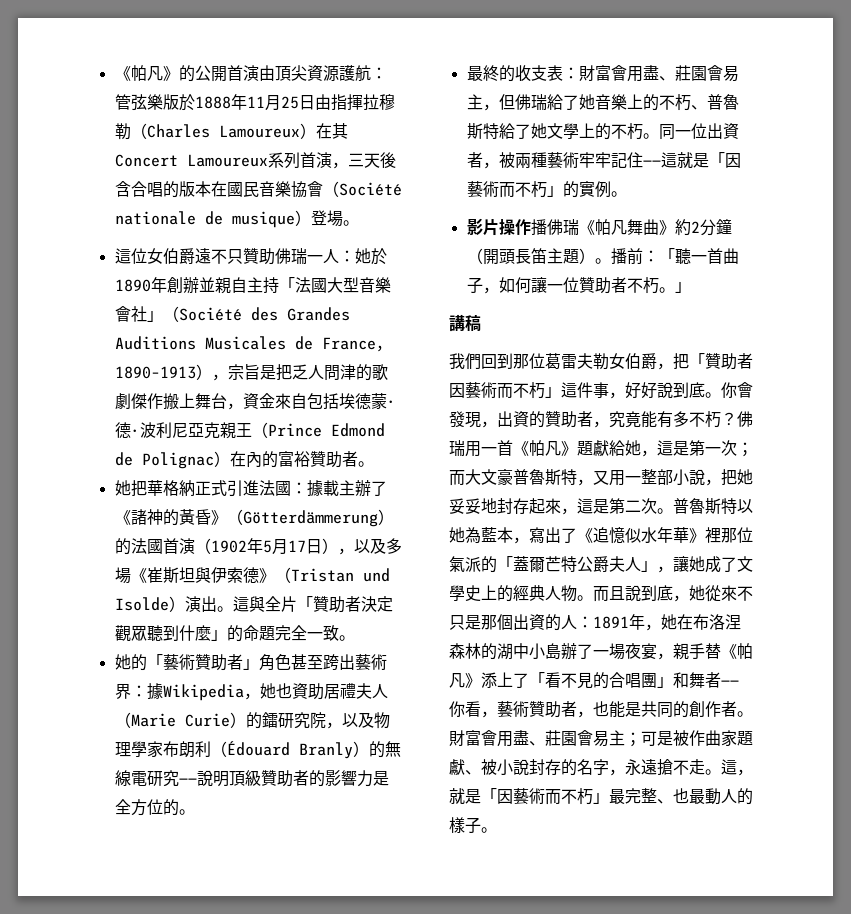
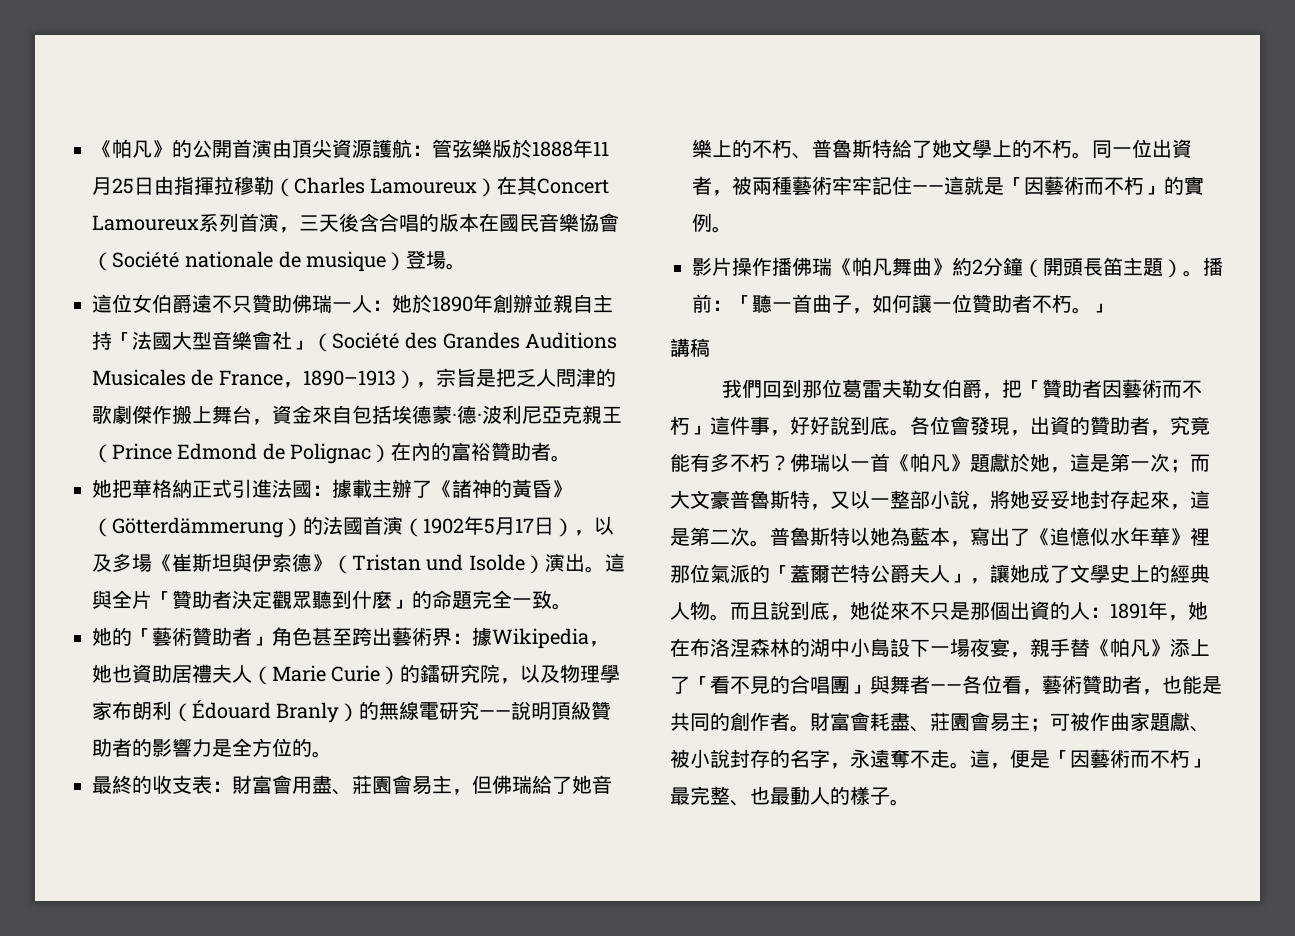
- 你會發現，出資的贊助者，究竟能有多不朽？
+ 各位會發現，出資的贊助者，究竟能有多不朽？
- 佛瑞用一首《帕凡》題獻給她，這是第一次；而大文豪普魯斯特，又用一整部小說，把她妥妥地封存起來，這是第二次。
+ 佛瑞以一首《帕凡》題獻於她，這是第一次；而大文豪普魯斯特，又以一整部小說，將她妥妥地封存起來，這是第二次。
- 而且說到底，她從來不只是那個出資的人：1891年，她在布洛涅森林的湖中小島辦了一場夜宴，親手替《帕凡》添上了「看不見的合唱團」和舞者——你看，藝術贊助者，也能是共同的創作者。
+ 而且說到底，她從來不只是那個出資的人：1891年，她在布洛涅森林的湖中小島設下一場夜宴，親手替《帕凡》添上了「看不見的合唱團」與舞者——各位看，藝術贊助者，也能是共同的創作者。
- 財富會用盡、莊園會易主；可是被作曲家題獻、被小說封存的名字，永遠搶不走。
+ 財富會耗盡、莊園會易主；可被作曲家題獻、被小說封存的名字，永遠奪不走。
- 這，就是「因藝術而不朽」最完整、也最動人的樣子。
+ 這，便是「因藝術而不朽」最完整、也最動人的樣子。

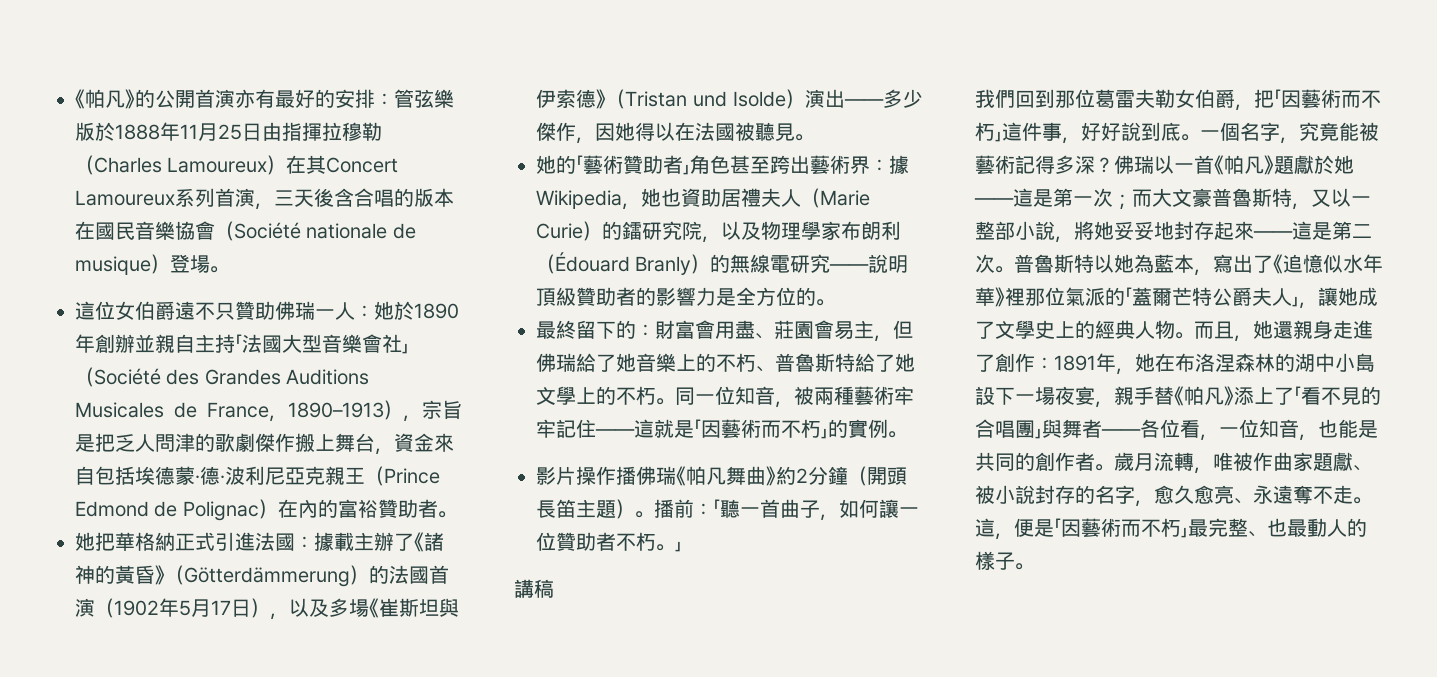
- 《帕凡》的公開首演由頂尖資源護航：管弦樂版於1888年11月25日由指揮拉穆勒（Charles Lamoureux）在其Concert Lamoureux系列首演，三天後含合唱的版本在國民音樂協會（Société nationale de musique）登場。
+ 《帕凡》的公開首演亦有最好的安排：管弦樂版於1888年11月25日由指揮拉穆勒（Charles Lamoureux）在其Concert Lamoureux系列首演，三天後含合唱的版本在國民音樂協會（Société nationale de musique）登場。
- 她把華格納正式引進法國：據載主辦了《諸神的黃昏》（Götterdämmerung）的法國首演（1902年5月17日），以及多場《崔斯坦與伊索德》（Tristan und Isolde）演出。這與全片「贊助者決定觀眾聽到什麼」的命題完全一致。
+ 她把華格納正式引進法國：據載主辦了《諸神的黃昏》（Götterdämmerung）的法國首演（1902年5月17日），以及多場《崔斯坦與伊索德》（Tristan und Isolde）演出——多少傑作，因她得以在法國被聽見。
- 最終的收支表：財富會用盡、莊園會易主，但佛瑞給了她音樂上的不朽、普魯斯特給了她文學上的不朽。
+ 最終留下的：財富會用盡、莊園會易主，但佛瑞給了她音樂上的不朽、普魯斯特給了她文學上的不朽。
- 同一位出資者，被兩種藝術牢牢記住——這就是「因藝術而不朽」的實例。
+ 同一位知音，被兩種藝術牢牢記住——這就是「因藝術而不朽」的實例。
- 我們回到那位葛雷夫勒女伯爵，把「贊助者因藝術而不朽」這件事，好好說到底。
+ 我們回到那位葛雷夫勒女伯爵，把「因藝術而不朽」這件事，好好說到底。
- 各位會發現，出資的贊助者，究竟能有多不朽？
+ 一個名字，究竟能被藝術記得多深？
- 佛瑞以一首《帕凡》題獻於她，這是第一次；而大文豪普魯斯特，又以一整部小說，將她妥妥地封存起來，這是第二次。
+ 佛瑞以一首《帕凡》題獻於她——這是第一次；而大文豪普魯斯特，又以一整部小說，將她妥妥地封存起來——這是第二次。
- 而且說到底，她從來不只是那個出資的人：1891年，她在布洛涅森林的湖中小島設下一場夜宴，親手替《帕凡》添上了「看不見的合唱團」與舞者——各位看，藝術贊助者，也能是共同的創作者。
+ 而且，她還親身走進了創作：1891年，她在布洛涅森林的湖中小島設下一場夜宴，親手替《帕凡》添上了「看不見的合唱團」與舞者——各位看，一位知音，也能是共同的創作者。
- 財富會耗盡、莊園會易主；可被作曲家題獻、被小說封存的名字，永遠奪不走。
+ 歲月流轉，唯被作曲家題獻、被小說封存的名字，愈久愈亮、永遠奪不走。

